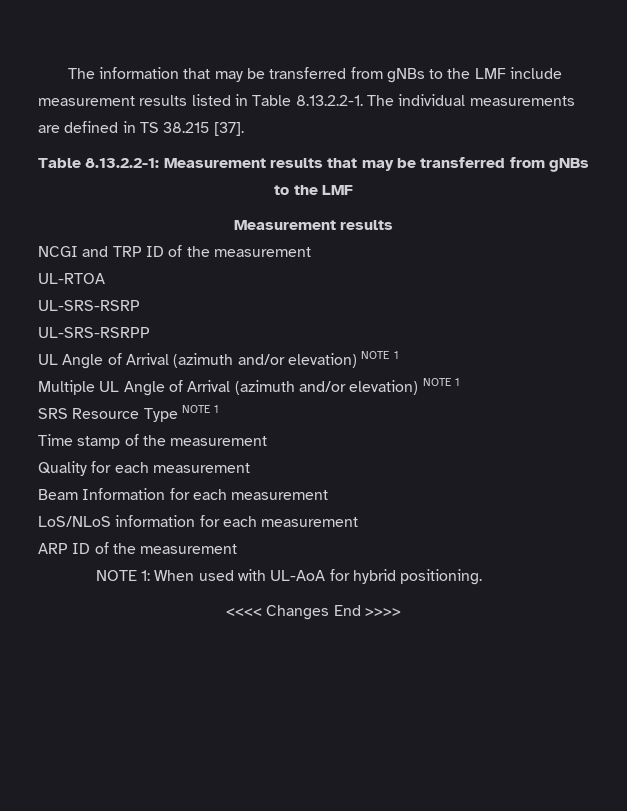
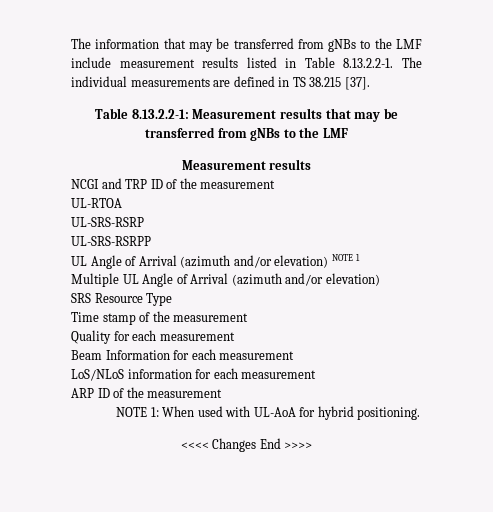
- Multiple UL Angle of Arrival (azimuth and/or elevation) NOTE 1
+ Multiple UL Angle of Arrival (azimuth and/or elevation)
- SRS Resource Type NOTE 1
+ SRS Resource Type

